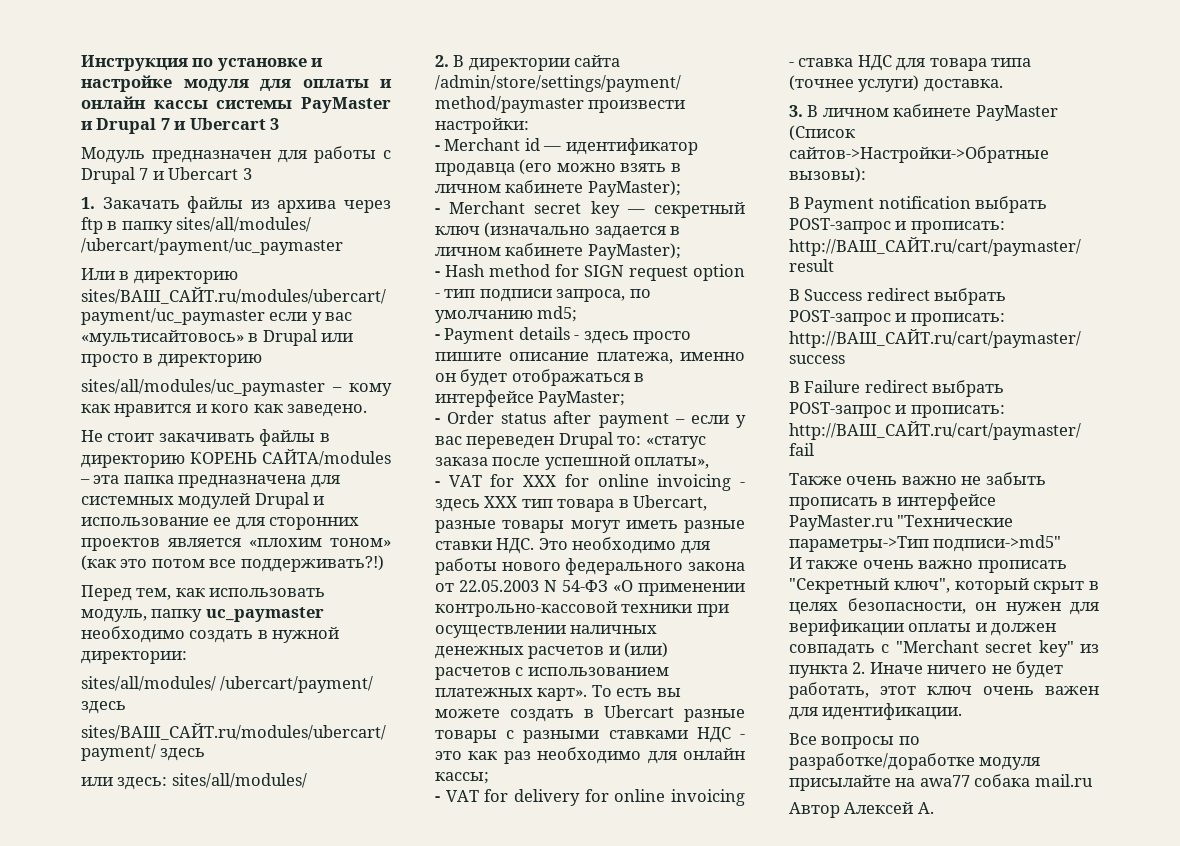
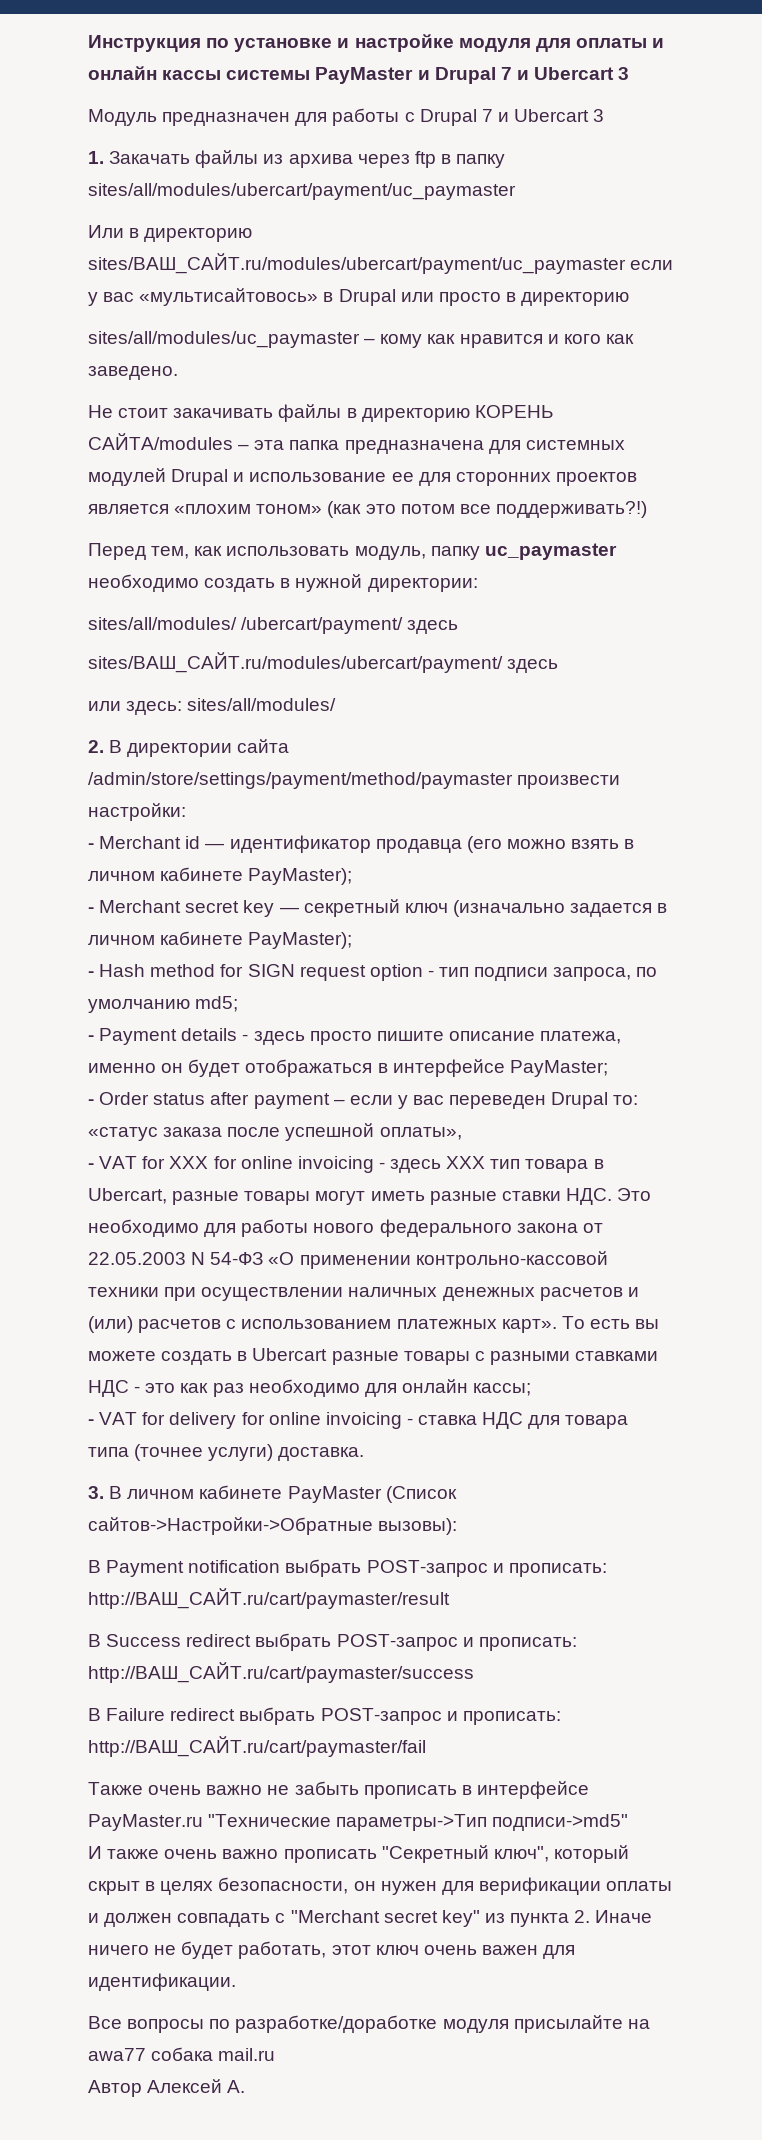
- 1. Закачать файлы из архива через ftp в папку sites/all/modules/ /ubercart/payment/uc_paymaster
+ 1. Закачать файлы из архива через ftp в папку sites/all/modules/ubercart/payment/uc_paymaster

